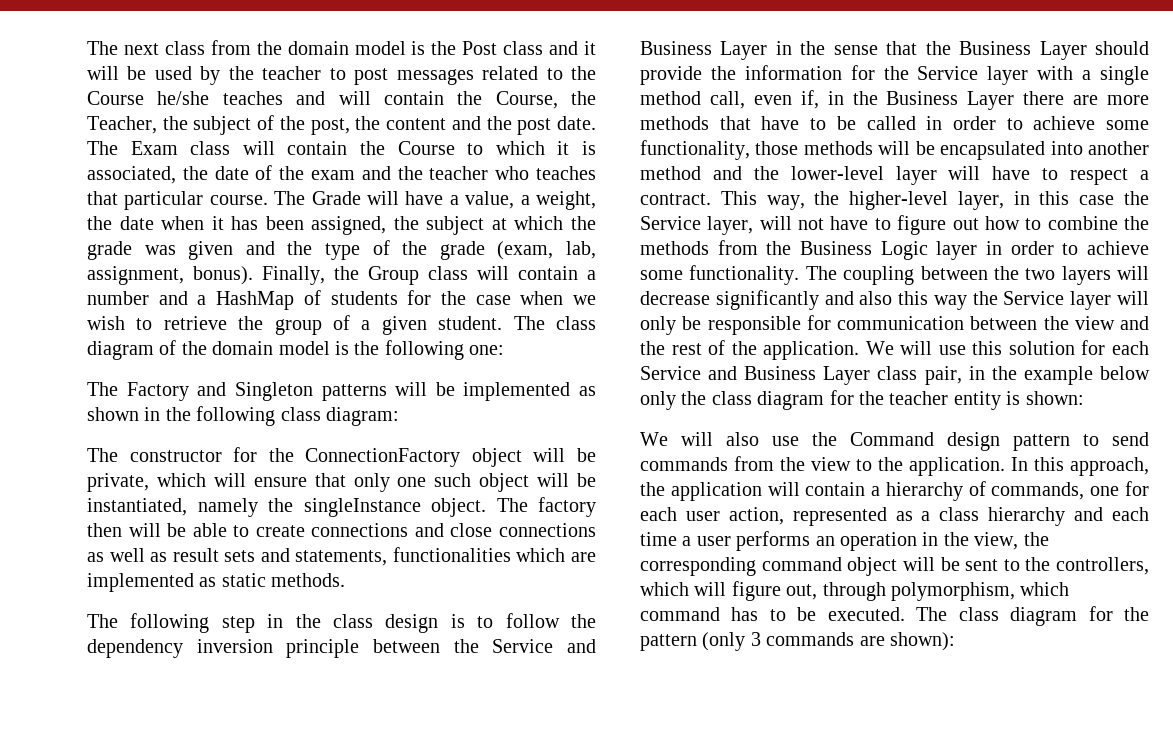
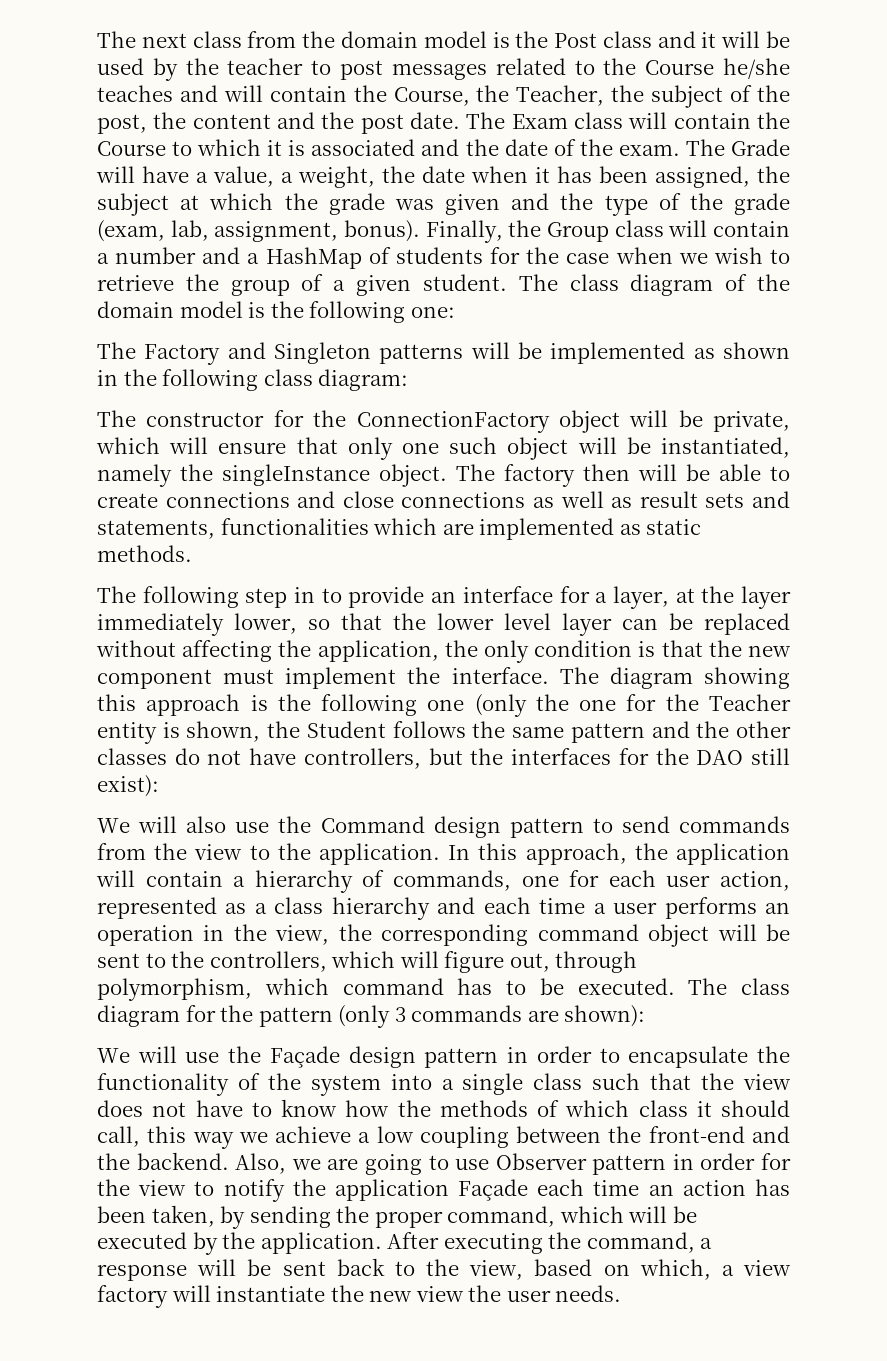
- The Exam class will contain the Course to which it is associated, the date of the exam and the teacher who teaches that particular course.
+ The Exam class will contain the Course to which it is associated and the date of the exam.
- The following step in the class design is to follow the dependency inversion principle between the Service and Business Layer in the sense that the Business Layer should provide the information for the Service layer with a single method call, even if, in the Business Layer there are more methods that have to be called in order to achieve some functionality, those methods will be encapsulated into another method and the lower-level layer will have to respect a contract. This way, the higher-level layer, in this case the Service layer, will not have to figure out how to combine the methods from the Business Logic layer in order to achieve some functionality. The coupling between the two layers will decrease significantly and also this way the Service layer will only be responsible for communication between the view and the rest of the application. We will use this solution for each Service and Business Layer class pair, in the example below only the class diagram for the teacher entity is shown:
+ The following step in to provide an interface for a layer, at the layer immediately lower, so that the lower level layer can be replaced without affecting the application, the only condition is that the new component must implement the interface. The diagram showing this approach is the following one (only the one for the Teacher entity is shown, the Student follows the same pattern and the other classes do not have controllers, but the interfaces for the DAO still exist):
+ We will use the Façade design pattern in order to encapsulate the functionality of the system into a single class such that the view does not have to know how the methods of which class it should call, this way we achieve a low coupling between the front-end and the backend. Also, we are going to use Observer pattern in order for the view to notify the application Façade each time an action has been taken, by sending the proper command, which will be executed by the application. After executing the command, a response will be sent back to the view, based on which, a view factory will instantiate the new view the user needs.

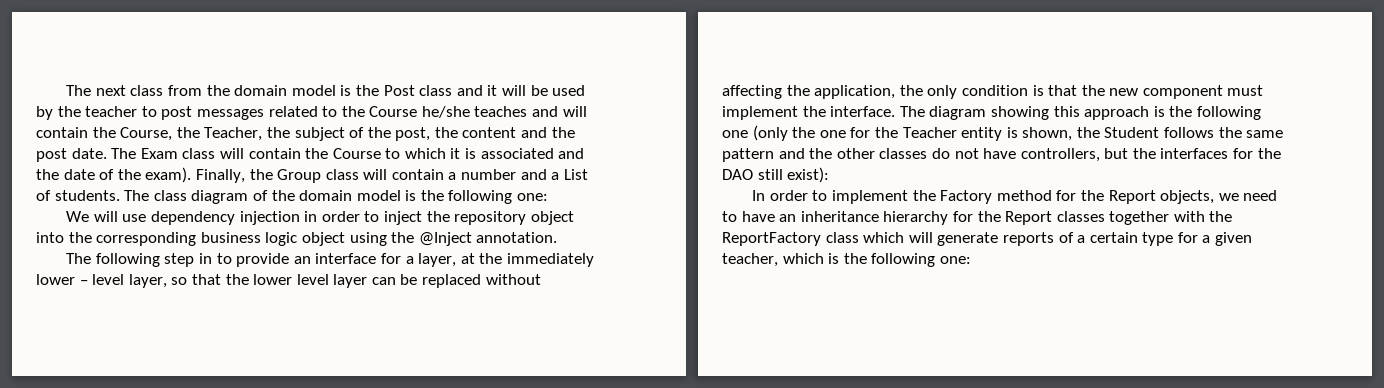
- The Exam class will contain the Course to which it is associated and the date of the exam. The Grade will have a value, a weight, the date when it has been assigned, the subject at which the grade was given and the type of the grade (exam, lab, assignment, bonus).
+ The Exam class will contain the Course to which it is associated and the date of the exam).
- Finally, the Group class will contain a number and a HashMap of students for the case when we wish to retrieve the group of a given student.
+ Finally, the Group class will contain a number and a List of students.
- The Factory and Singleton patterns will be implemented as shown in the following class diagram:
- The constructor for the ConnectionFactory object will be private, which will ensure that only one such object will be instantiated, namely the singleInstance object. The factory then will be able to create connections and close connections as well as result sets and statements, functionalities which are implemented as static methods.
+ We will use dependency injection in order to inject the repository object into the corresponding business logic object using the @Inject annotation.
- The following step in to provide an interface for a layer, at the layer immediately lower, so that the lower level layer can be replaced without affecting the application, the only condition is that the new component must implement the interface.
+ The following step in to provide an interface for a layer, at the immediately lower – level layer, so that the lower level layer can be replaced without affecting the application, the only condition is that the new component must implement the interface.
- We will also use the Command design pattern to send commands from the view to the application. In this approach, the application will contain a hierarchy of commands, one for each user action, represented as a class hierarchy and each time a user performs an operation in the view, the corresponding command object will be sent to the controllers, which will figure out, through polymorphism, which command has to be executed. The class diagram for the pattern (only 3 commands are shown):
- We will use the Façade design pattern in order to encapsulate the functionality of the system into a single class such that the view does not have to know how the methods of which class it should call, this way we achieve a low coupling between the front-end and the backend. Also, we are going to use Observer pattern in order for the view to notify the application Façade each time an action has been taken, by sending the proper command, which will be executed by the application. After executing the command, a response will be sent back to the view, based on which, a view factory will instantiate the new view the user needs.
+ In order to implement the Factory method for the Report objects, we need to have an inheritance hierarchy for the Report classes together with the ReportFactory class which will generate reports of a certain type for a given teacher, which is the following one:

